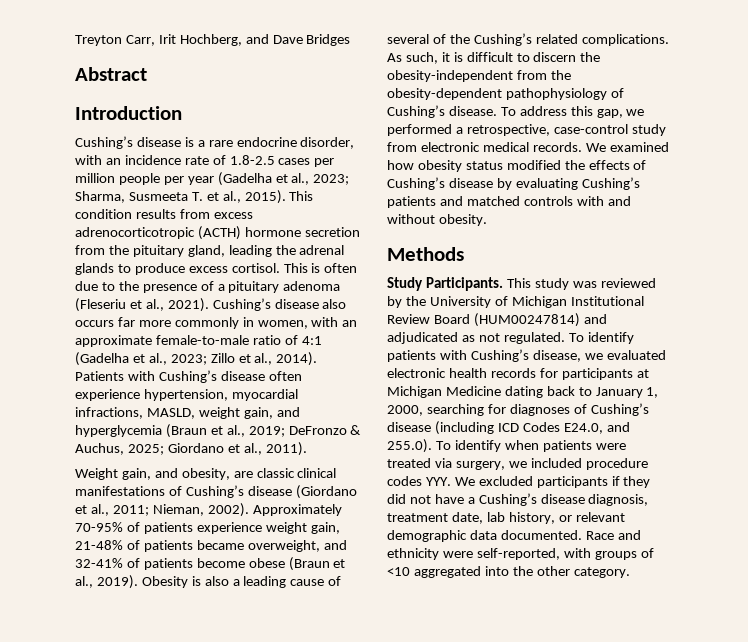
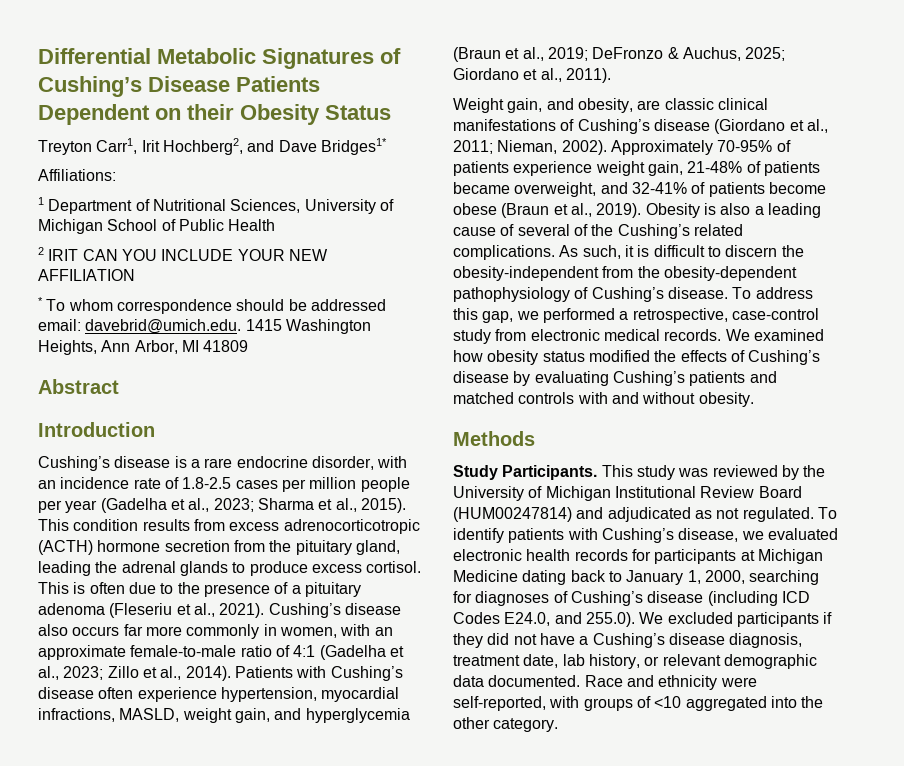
- Treyton Carr, Irit Hochberg, and Dave Bridges
+ Differential Metabolic Signatures of Cushing’s Disease Patients Dependent on their Obesity Status
+ Treyton Carr1, Irit Hochberg2, and Dave Bridges1*
+ Affiliations:
+ 1 Department of Nutritional Sciences, University of Michigan School of Public Health
+ 2 IRIT CAN YOU INCLUDE YOUR NEW AFFILIATION
+ * To whom correspondence should be addressed email: davebrid@umich.edu. 1415 Washington Heights, Ann Arbor, MI 41809
- Cushing’s disease is a rare endocrine disorder, with an incidence rate of 1.8-2.5 cases per million people per year (Gadelha et al., 2023; Sharma, Susmeeta T. et al., 2015).
+ Cushing’s disease is a rare endocrine disorder, with an incidence rate of 1.8-2.5 cases per million people per year (Gadelha et al., 2023; Sharma et al., 2015).
- To identify patients with Cushing’s disease, we evaluated electronic health records for participants at Michigan Medicine dating back to January 1, 2000, searching for diagnoses of Cushing’s disease (including ICD Codes E24.0, and 255.0). To identify when patients were treated via surgery, we included procedure codes YYY. We excluded participants if they did not have a Cushing’s disease diagnosis, treatment date, lab history, or relevant demographic data documented.
+ To identify patients with Cushing’s disease, we evaluated electronic health records for participants at Michigan Medicine dating back to January 1, 2000, searching for diagnoses of Cushing’s disease (including ICD Codes E24.0, and 255.0). We excluded participants if they did not have a Cushing’s disease diagnosis, treatment date, lab history, or relevant demographic data documented.

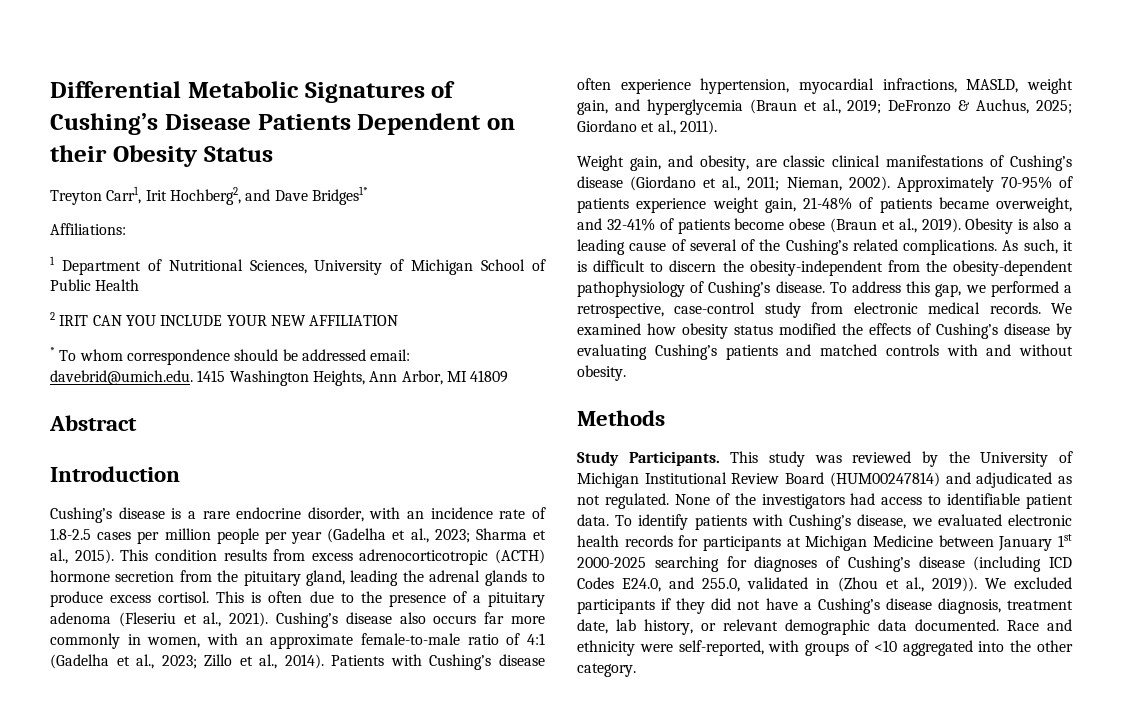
+ None of the investigators had access to identifiable patient data.
- To identify patients with Cushing’s disease, we evaluated electronic health records for participants at Michigan Medicine dating back to January 1, 2000, searching for diagnoses of Cushing’s disease (including ICD Codes E24.0, and 255.0). We excluded participants if they did not have a Cushing’s disease diagnosis, treatment date, lab history, or relevant demographic data documented.
+ To identify patients with Cushing’s disease, we evaluated electronic health records for participants at Michigan Medicine between January 1st 2000-2025 searching for diagnoses of Cushing’s disease (including ICD Codes E24.0, and 255.0, validated in (Zhou et al., 2019)). We excluded participants if they did not have a Cushing’s disease diagnosis, treatment date, lab history, or relevant demographic data documented.

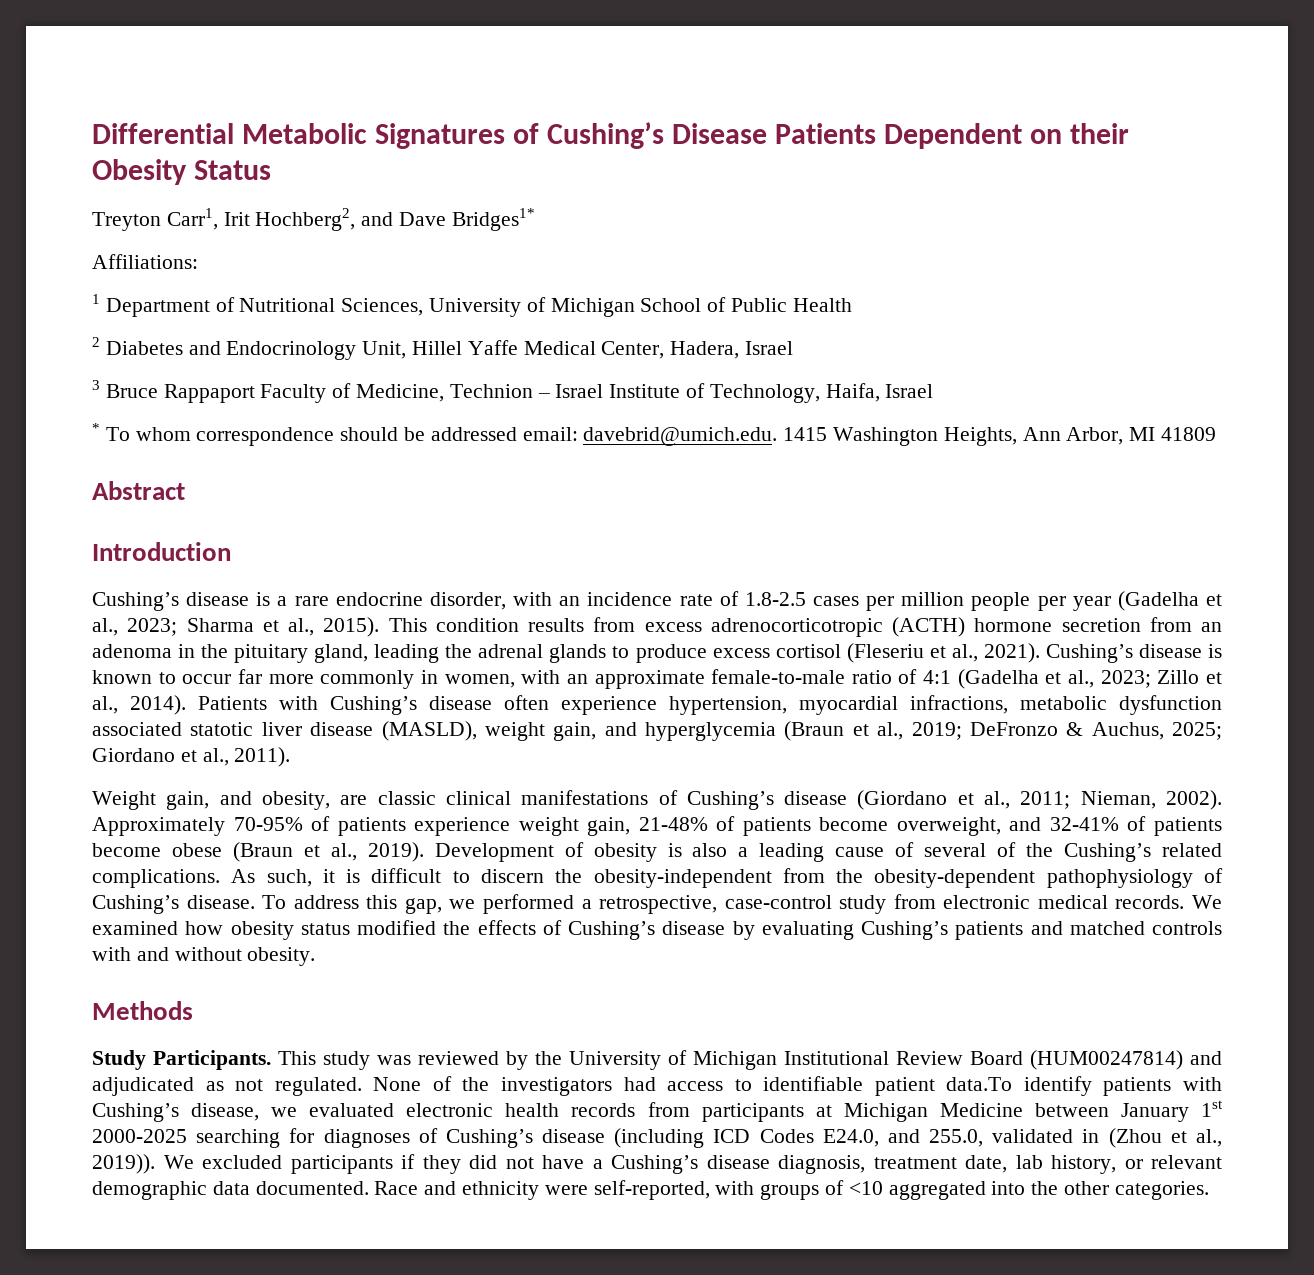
- 2 IRIT CAN YOU INCLUDE YOUR NEW AFFILIATION
+ 2 Diabetes and Endocrinology Unit, Hillel Yaffe Medical Center, Hadera, Israel
+ 3 Bruce Rappaport Faculty of Medicine, Technion – Israel Institute of Technology, Haifa, Israel
- This condition results from excess adrenocorticotropic (ACTH) hormone secretion from the pituitary gland, leading the adrenal glands to produce excess cortisol. This is often due to the presence of a pituitary adenoma (Fleseriu et al., 2021).
+ This condition results from excess adrenocorticotropic (ACTH) hormone secretion from an adenoma in the pituitary gland, leading the adrenal glands to produce excess cortisol (Fleseriu et al., 2021).
- Cushing’s disease also occurs far more commonly in women, with an approximate female-to-male ratio of 4:1 (Gadelha et al., 2023; Zillo et al., 2014).
+ Cushing’s disease is known to occur far more commonly in women, with an approximate female-to-male ratio of 4:1 (Gadelha et al., 2023; Zillo et al., 2014).
- Patients with Cushing’s disease often experience hypertension, myocardial infractions, MASLD, weight gain, and hyperglycemia (Braun et al., 2019; DeFronzo & Auchus, 2025; Giordano et al., 2011).
+ Patients with Cushing’s disease often experience hypertension, myocardial infractions, metabolic dysfunction associated statotic liver disease (MASLD), weight gain, and hyperglycemia (Braun et al., 2019; DeFronzo & Auchus, 2025; Giordano et al., 2011).
- Approximately 70-95% of patients experience weight gain, 21-48% of patients became overweight, and 32-41% of patients become obese (Braun et al., 2019).
+ Approximately 70-95% of patients experience weight gain, 21-48% of patients become overweight, and 32-41% of patients become obese (Braun et al., 2019).
- Obesity is also a leading cause of several of the Cushing’s related complications.
+ Development of obesity is also a leading cause of several of the Cushing’s related complications.
- None of the investigators had access to identifiable patient data. To identify patients with Cushing’s disease, we evaluated electronic health records for participants at Michigan Medicine between January 1st 2000-2025 searching for diagnoses of Cushing’s disease (including ICD Codes E24.0, and 255.0, validated in (Zhou et al., 2019)).
+ None of the investigators had access to identifiable patient data.To identify patients with Cushing’s disease, we evaluated electronic health records from participants at Michigan Medicine between January 1st 2000-2025 searching for diagnoses of Cushing’s disease (including ICD Codes E24.0, and 255.0, validated in (Zhou et al., 2019)).
- Race and ethnicity were self-reported, with groups of <10 aggregated into the other category.
+ Race and ethnicity were self-reported, with groups of <10 aggregated into the other categories.

